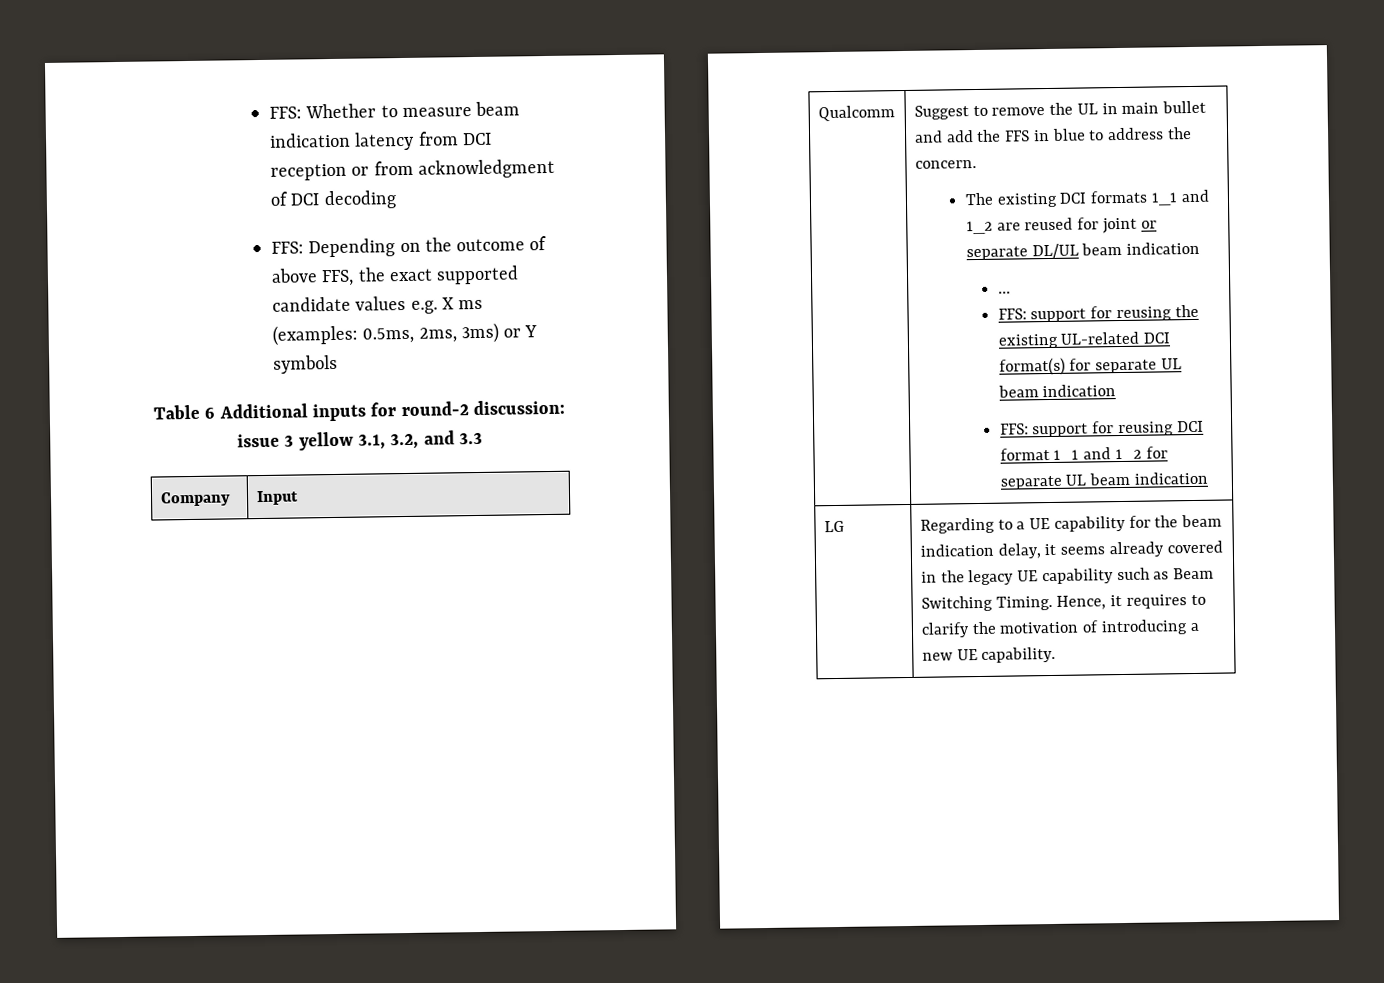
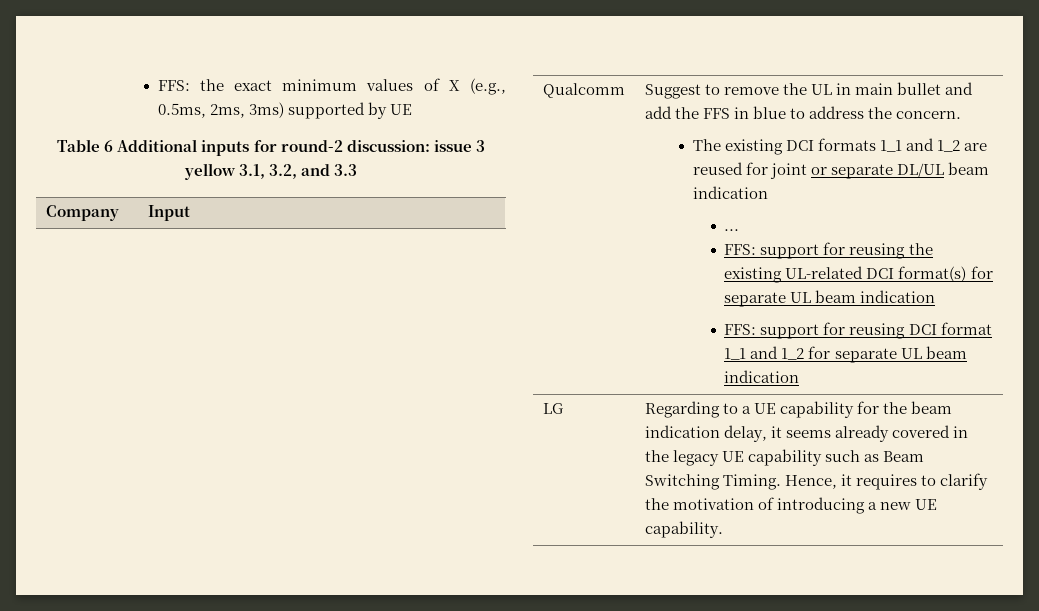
- FFS: Whether to measure beam indication latency from DCI reception or from acknowledgment of DCI decoding
- FFS: Depending on the outcome of above FFS, the exact supported candidate values e.g. X ms (examples: 0.5ms, 2ms, 3ms) or Y symbols
+ FFS: the exact minimum values of X (e.g., 0.5ms, 2ms, 3ms) supported by UE

